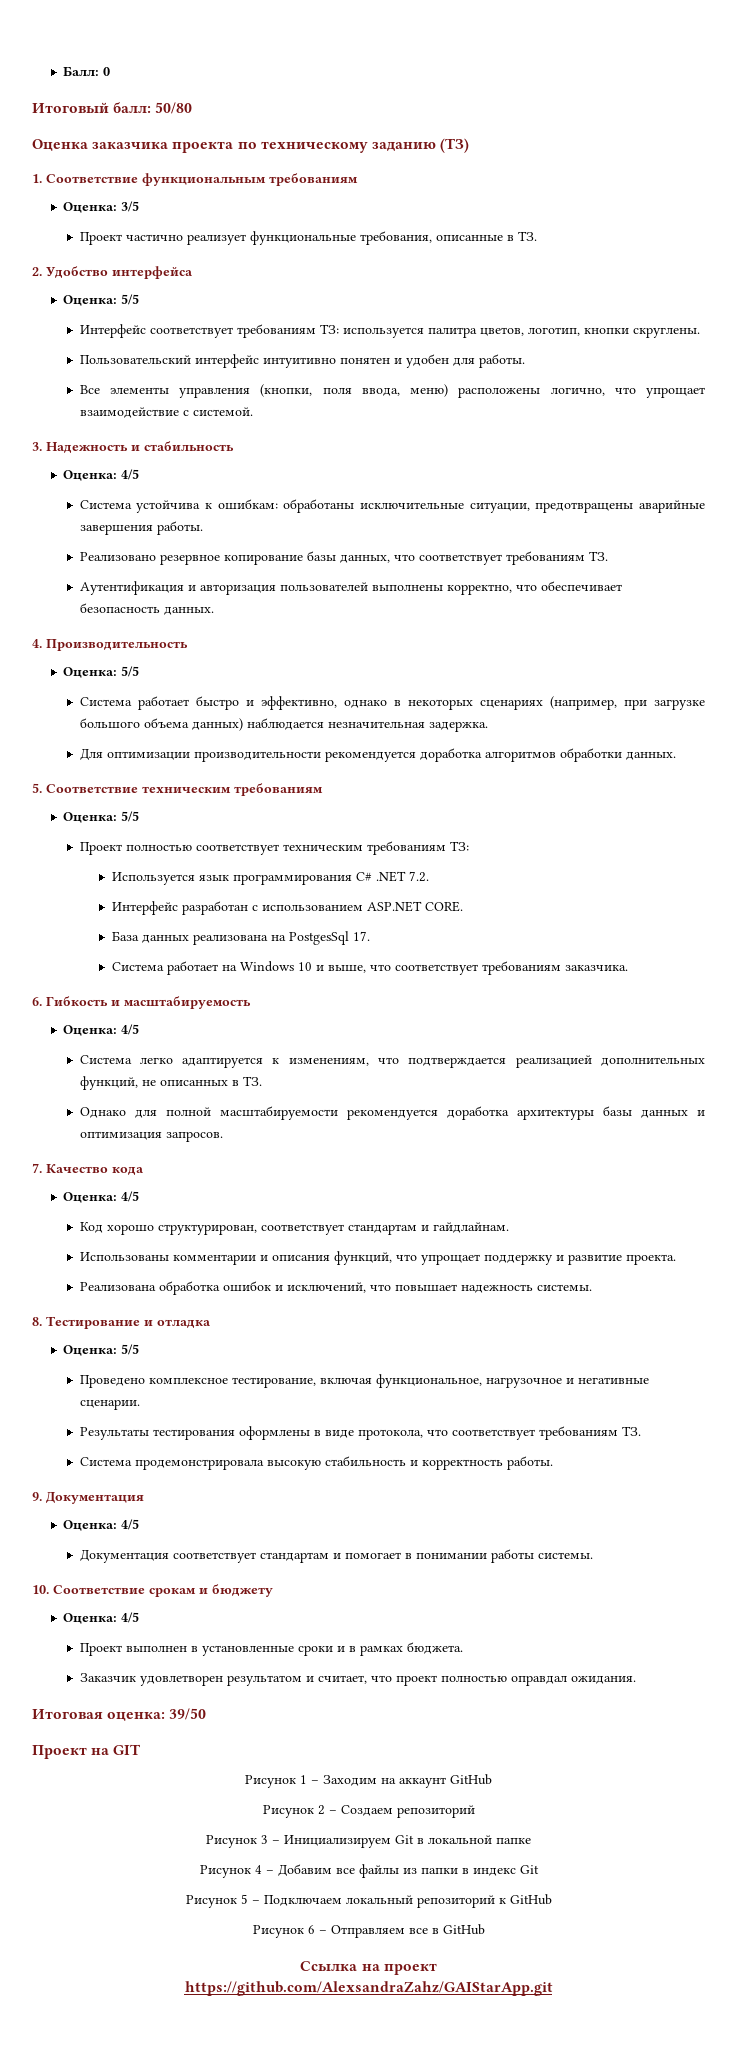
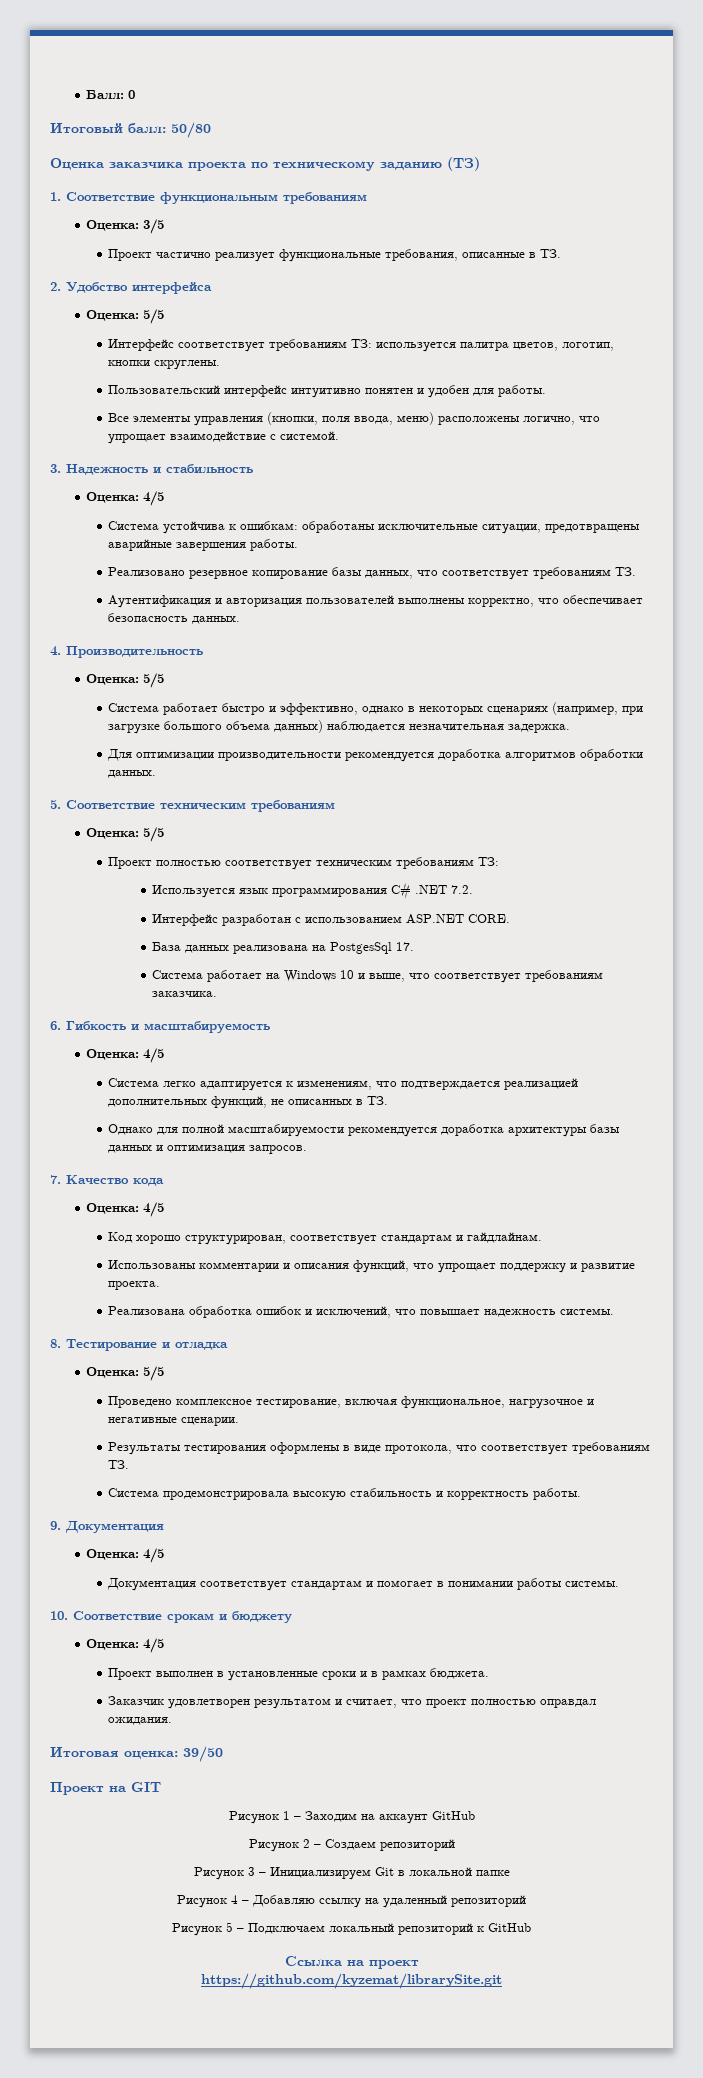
- Рисунок 4 – Добавим все файлы из папки в индекс Git
+ Рисунок 4 – Добавляю ссылку на удаленный репозиторий
- Рисунок 6 – Отправляем все в GitHub
- https://github.com/AlexsandraZahz/GAIStarApp.git
+ https://github.com/kyzemat/librarySite.git

